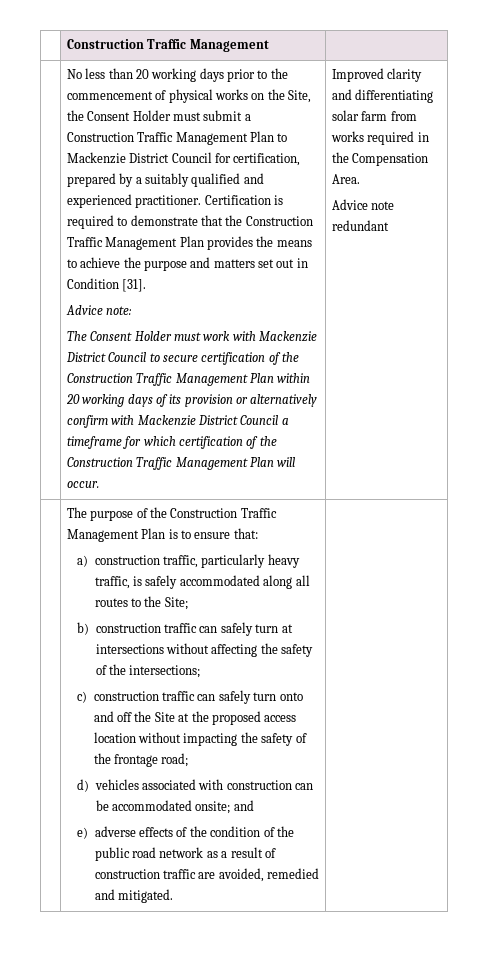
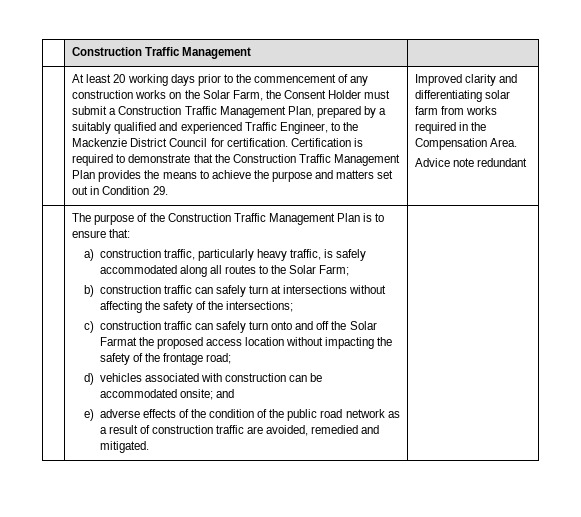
- No less than 20 working days prior to the commencement of physical works on the Site, the Consent Holder must submit a Construction Traffic Management Plan to Mackenzie District Council for certification, prepared by a suitably qualified and experienced practitioner.
+ At least 20 working days prior to the commencement of any construction works on the Solar Farm, the Consent Holder must submit a Construction Traffic Management Plan, prepared by a suitably qualified and experienced Traffic Engineer, to the Mackenzie District Council for certification.
- Certification is required to demonstrate that the Construction Traffic Management Plan provides the means to achieve the purpose and matters set out in Condition [31].
- Advice note:
- The Consent Holder must work with Mackenzie District Council to secure certification of the Construction Traffic Management Plan within 20 working days of its provision or alternatively confirm with Mackenzie District Council a timeframe for which certification of the Construction Traffic Management Plan will occur.
+ Certification is required to demonstrate that the Construction Traffic Management Plan provides the means to achieve the purpose and matters set out in Condition 29.
- a) construction traffic, particularly heavy traffic, is safely accommodated along all routes to the Site;
+ a) construction traffic, particularly heavy traffic, is safely accommodated along all routes to the Solar Farm;
- c) construction traffic can safely turn onto and off the Site at the proposed access location without impacting the safety of the frontage road;
+ c) construction traffic can safely turn onto and off the Solar Farmat the proposed access location without impacting the safety of the frontage road;

